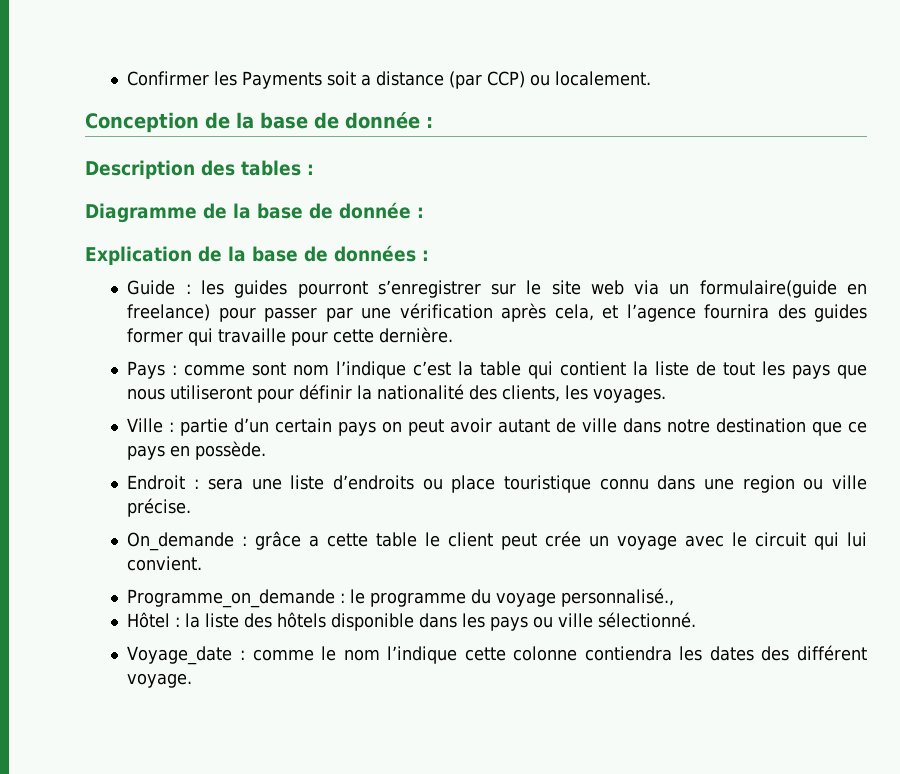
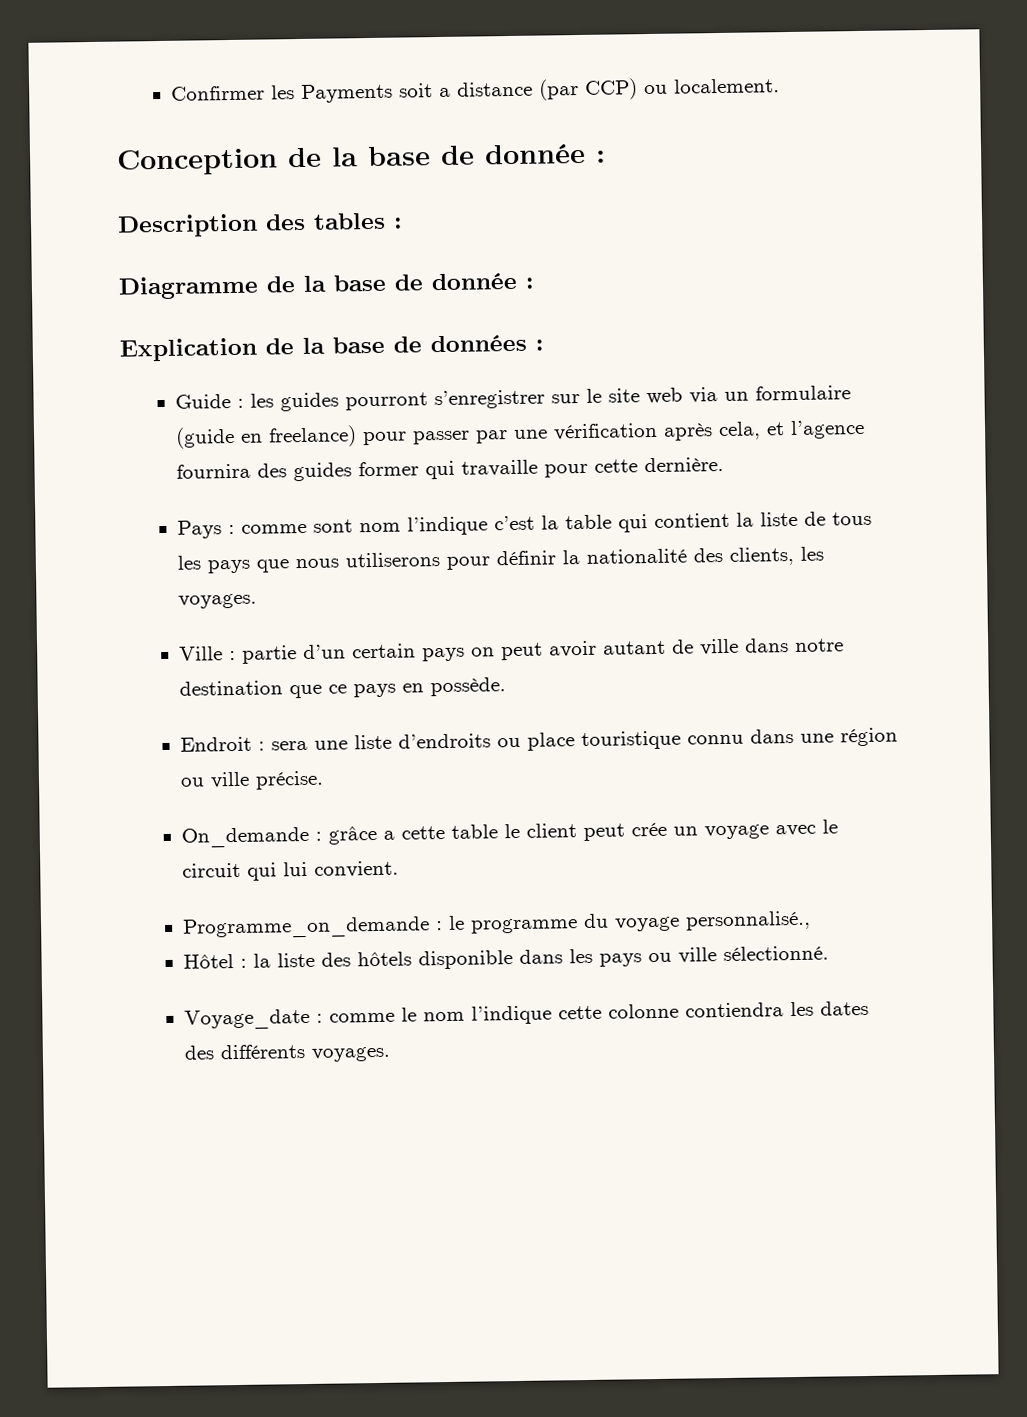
- Guide : les guides pourront s’enregistrer sur le site web via un formulaire(guide en freelance) pour passer par une vérification après cela, et l’agence fournira des guides former qui travaille pour cette dernière.
+ Guide : les guides pourront s’enregistrer sur le site web via un formulaire (guide en freelance) pour passer par une vérification après cela, et l’agence fournira des guides former qui travaille pour cette dernière.
- Pays : comme sont nom l’indique c’est la table qui contient la liste de tout les pays que nous utiliseront pour définir la nationalité des clients, les voyages.
+ Pays : comme sont nom l’indique c’est la table qui contient la liste de tous les pays que nous utiliserons pour définir la nationalité des clients, les voyages.
- Endroit : sera une liste d’endroits ou place touristique connu dans une region ou ville précise.
+ Endroit : sera une liste d’endroits ou place touristique connu dans une région ou ville précise.
- Voyage_date : comme le nom l’indique cette colonne contiendra les dates des différent voyage.
+ Voyage_date : comme le nom l’indique cette colonne contiendra les dates des différents voyages.

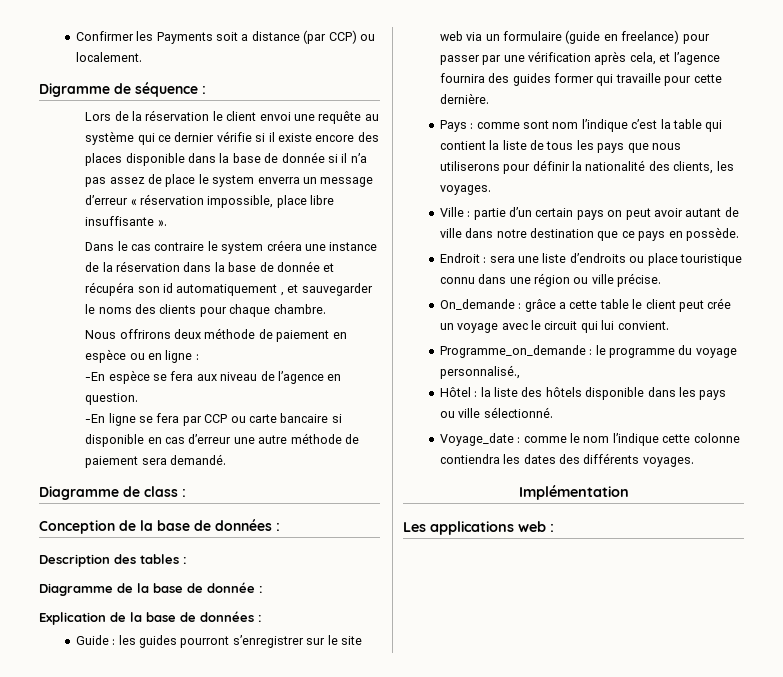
+ Digramme de séquence :
+ Lors de la réservation le client envoi une requête au système qui ce dernier vérifie si il existe encore des places disponible dans la base de donnée si il n’a pas assez de place le system enverra un message d’erreur « réservation impossible, place libre insuffisante ».
+ Dans le cas contraire le system créera une instance de la réservation dans la base de donnée et récupéra son id automatiquement , et sauvegarder le noms des clients pour chaque chambre.
+ Nous offrirons deux méthode de paiement en espèce ou en ligne :
+ -En espèce se fera aux niveau de l’agence en question.
+ -En ligne se fera par CCP ou carte bancaire si disponible en cas d’erreur une autre méthode de paiement sera demandé.
+ Diagramme de class :
- Conception de la base de donnée :
+ Conception de la base de données :
+ Implémentation
+ Les applications web :

